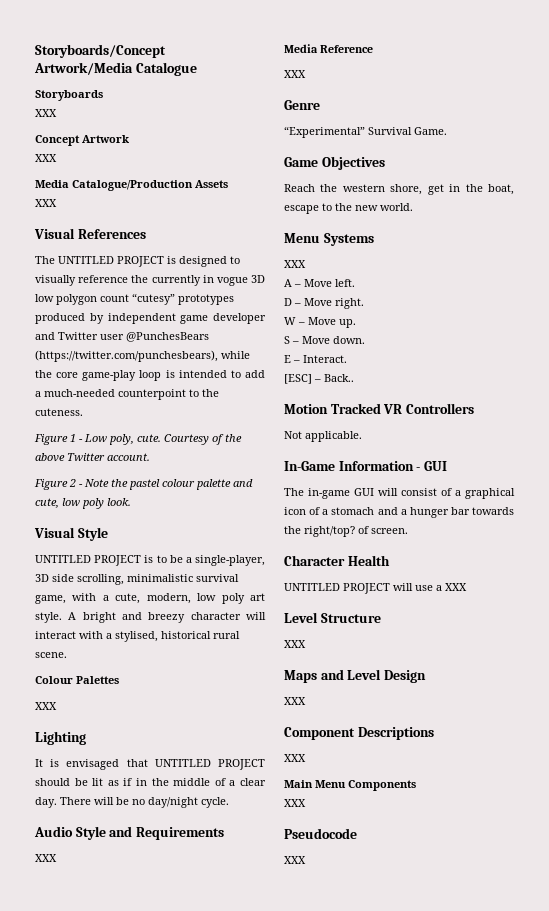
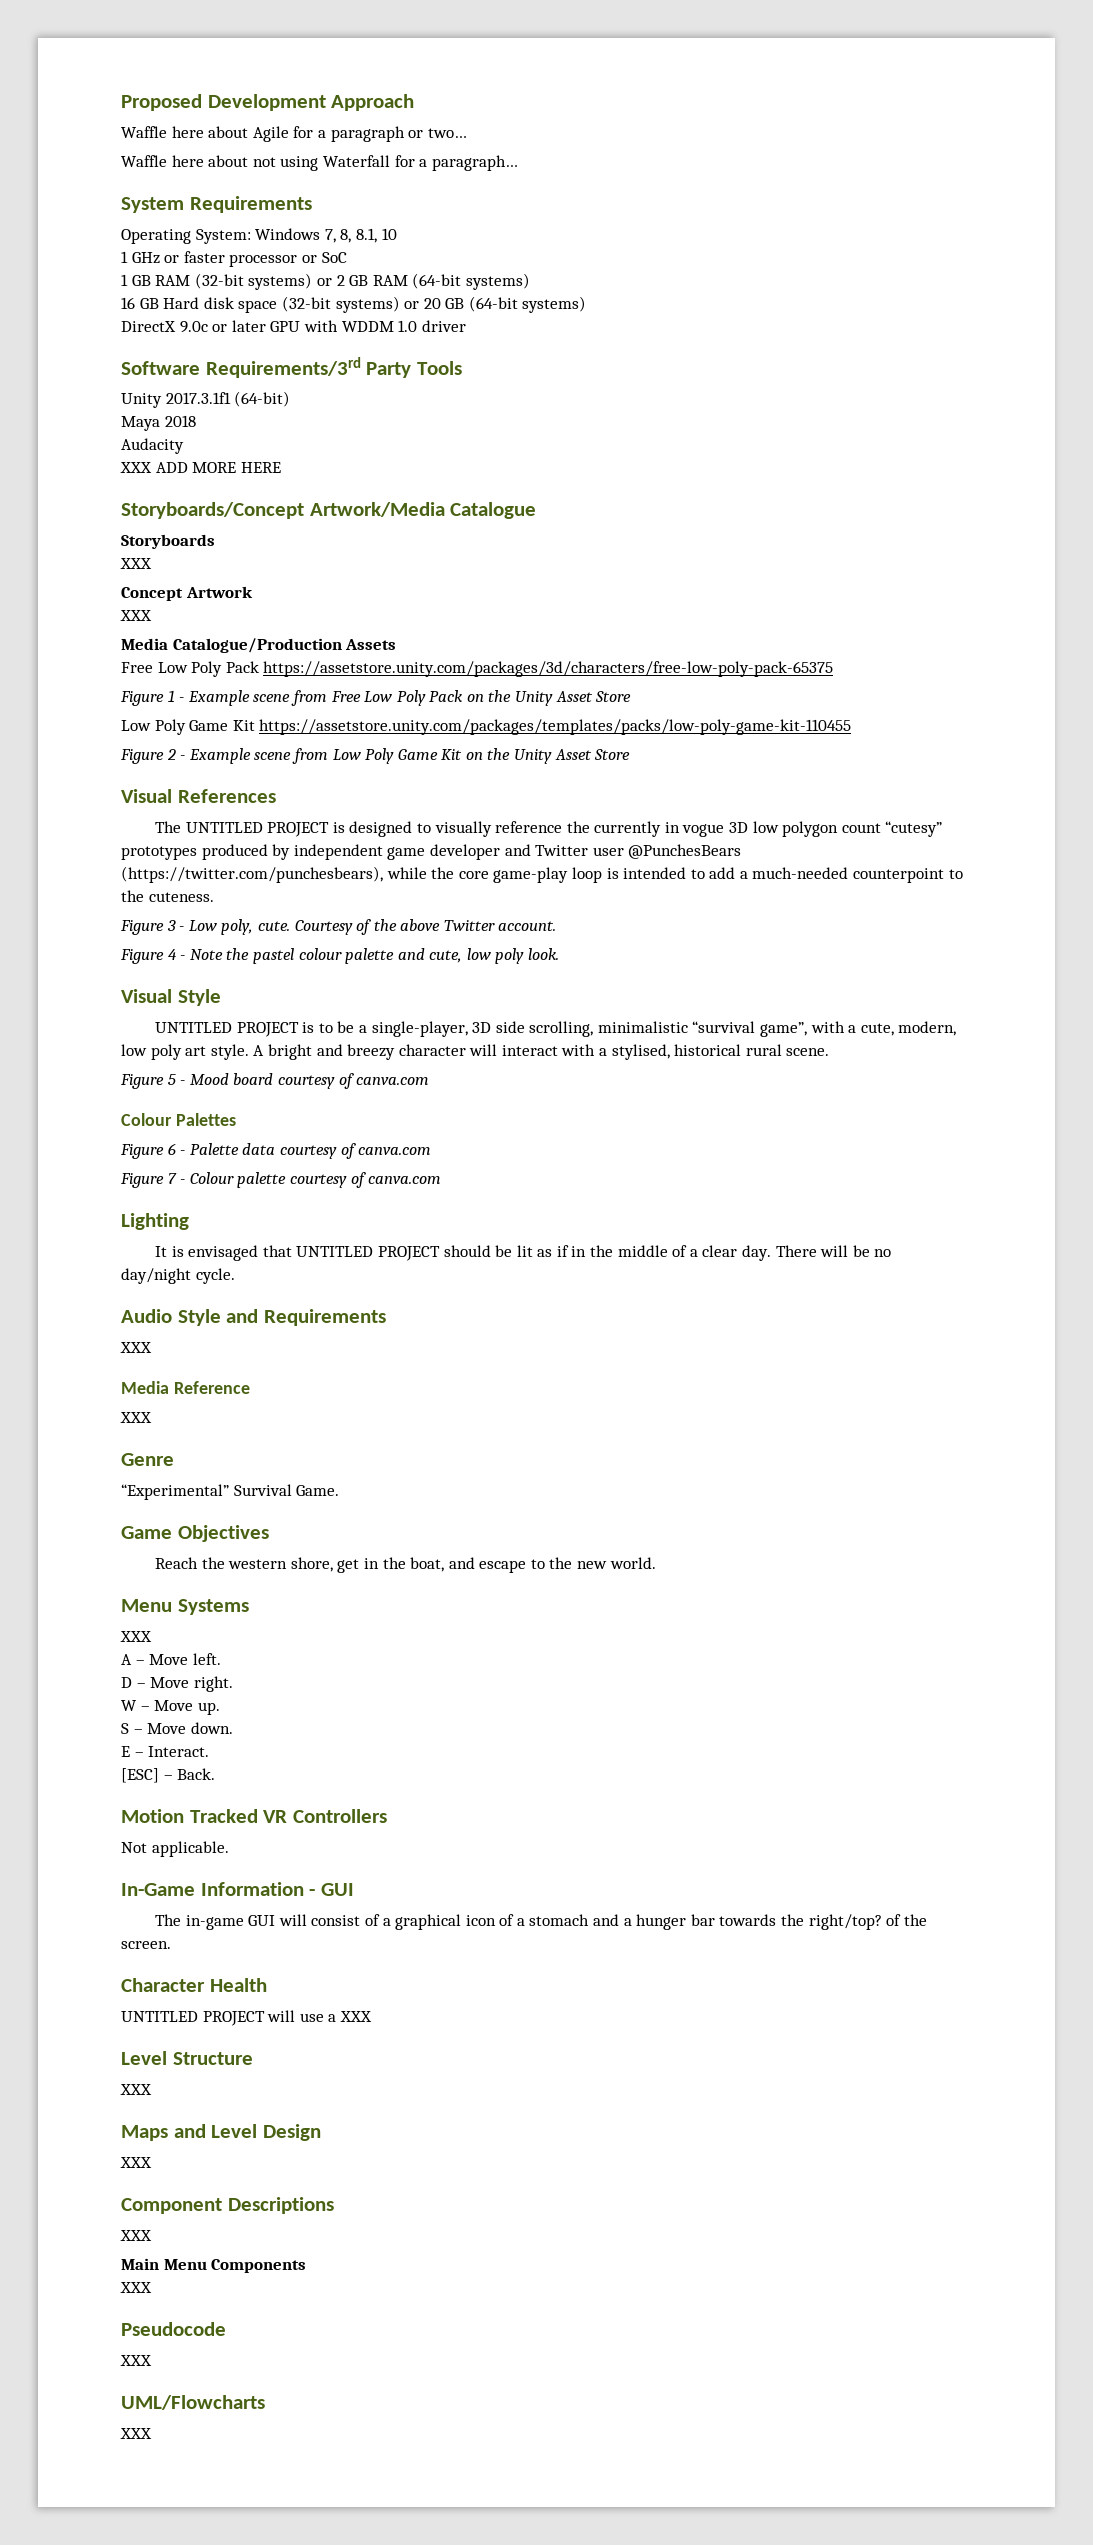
+ Proposed Development Approach
+ Waffle here about Agile for a paragraph or two…
+ Waffle here about not using Waterfall for a paragraph…
+ System Requirements
+ Operating System: Windows 7, 8, 8.1, 10
+ 1 GHz or faster processor or SoC
+ 1 GB RAM (32-bit systems) or 2 GB RAM (64-bit systems)
+ 16 GB Hard disk space (32-bit systems) or 20 GB (64-bit systems)
+ DirectX 9.0c or later GPU with WDDM 1.0 driver
+ Software Requirements/3rd Party Tools
+ Unity 2017.3.1f1 (64-bit)
+ Maya 2018
+ Audacity
+ XXX ADD MORE HERE
  Media Catalogue/Production Assets
- XXX
+ Free Low Poly Pack https://assetstore.unity.com/packages/3d/characters/free-low-poly-pack-65375
+ Figure 1 - Example scene from Free Low Poly Pack on the Unity Asset Store
+ Low Poly Game Kit https://assetstore.unity.com/packages/templates/packs/low-poly-game-kit-110455
+ Figure 2 - Example scene from Low Poly Game Kit on the Unity Asset Store
- Figure 1 - Low poly, cute.
+ Figure 3 - Low poly, cute.
- Figure 2 - Note the pastel colour palette and cute, low poly look.
+ Figure 4 - Note the pastel colour palette and cute, low poly look.
- UNTITLED PROJECT is to be a single-player, 3D side scrolling, minimalistic survival game, with a cute, modern, low poly art style.
+ UNTITLED PROJECT is to be a single-player, 3D side scrolling, minimalistic “survival game”, with a cute, modern, low poly art style.
+ Figure 5 - Mood board courtesy of canva.com
  Colour Palettes
- XXX
+ Figure 6 - Palette data courtesy of canva.com
+ Figure 7 - Colour palette courtesy of canva.com
- Reach the western shore, get in the boat, escape to the new world.
+ Reach the western shore, get in the boat, and escape to the new world.
- [ESC] – Back..
+ [ESC] – Back.
- The in-game GUI will consist of a graphical icon of a stomach and a hunger bar towards the right/top? of screen.
+ The in-game GUI will consist of a graphical icon of a stomach and a hunger bar towards the right/top? of the screen.
+ UML/Flowcharts
+ XXX

